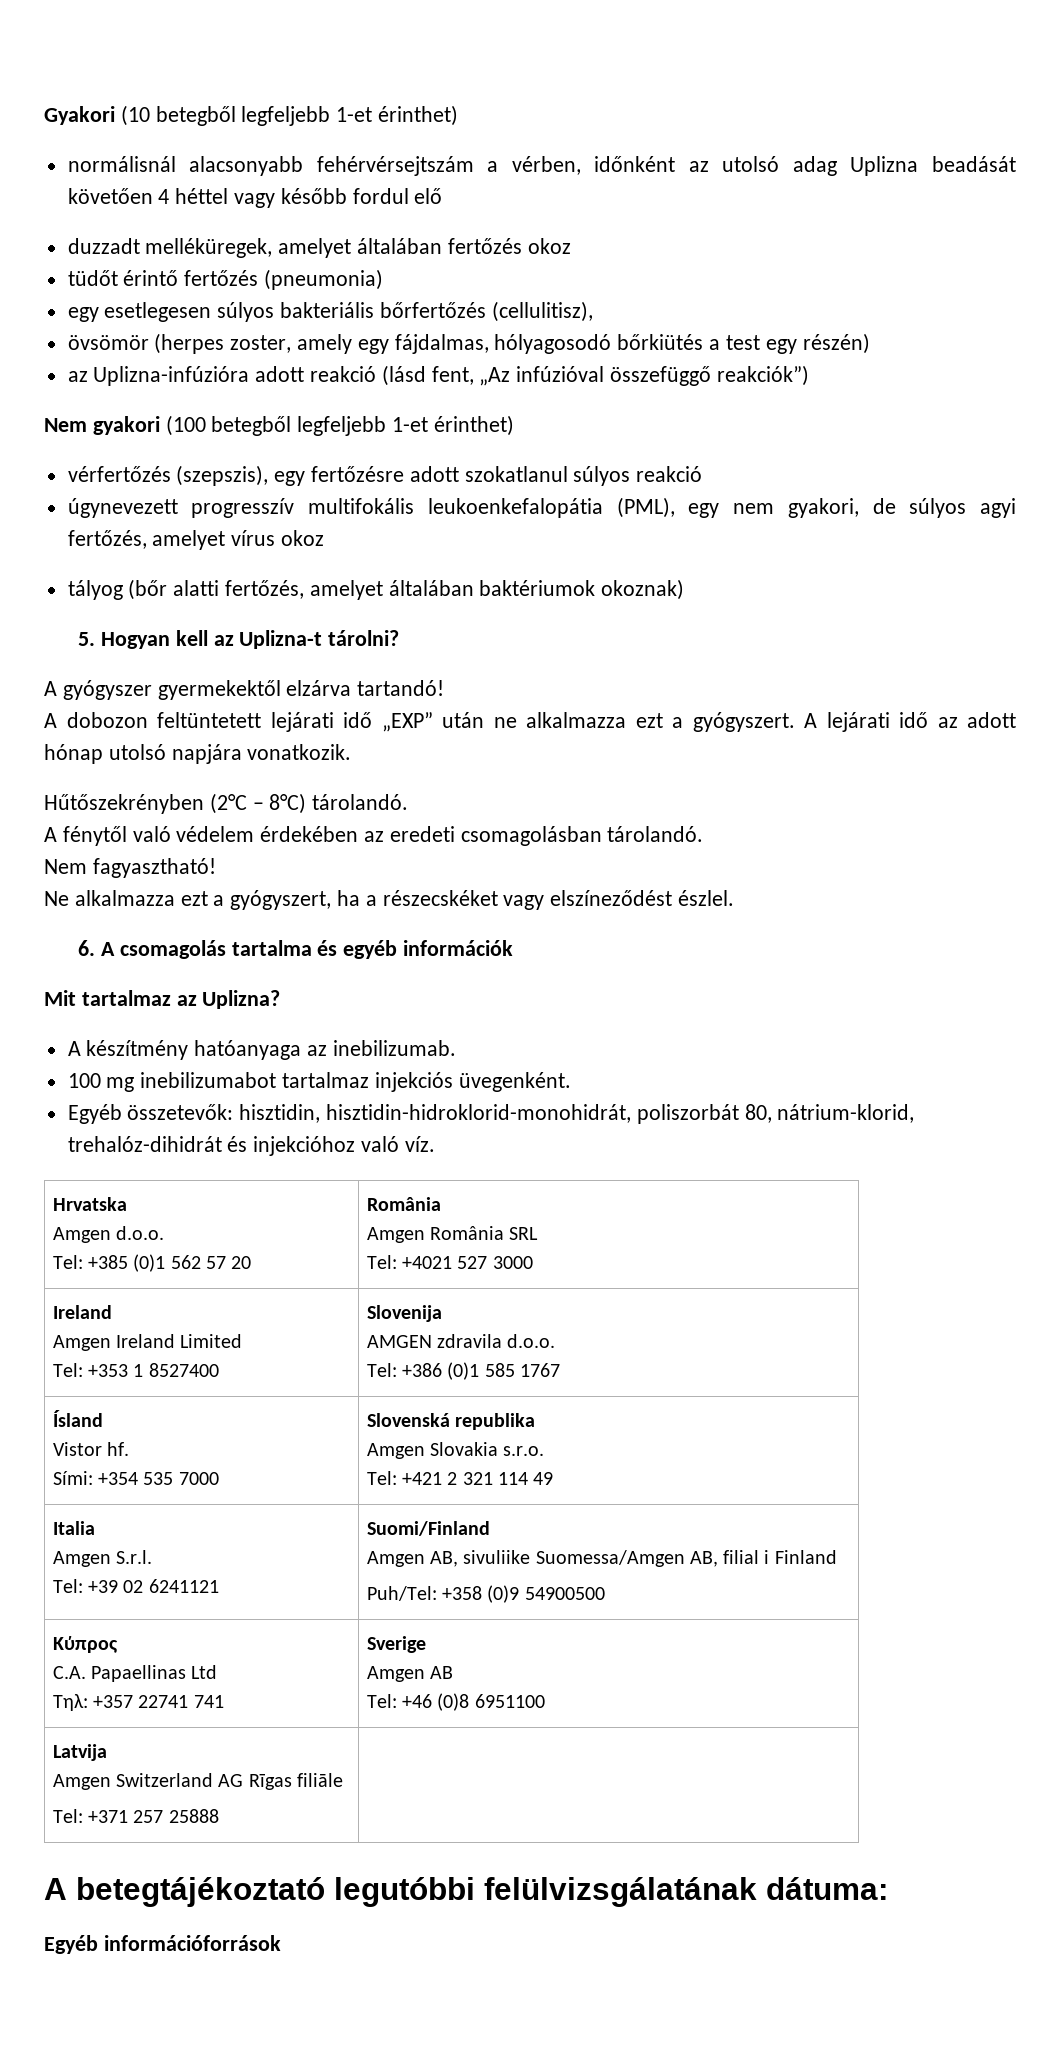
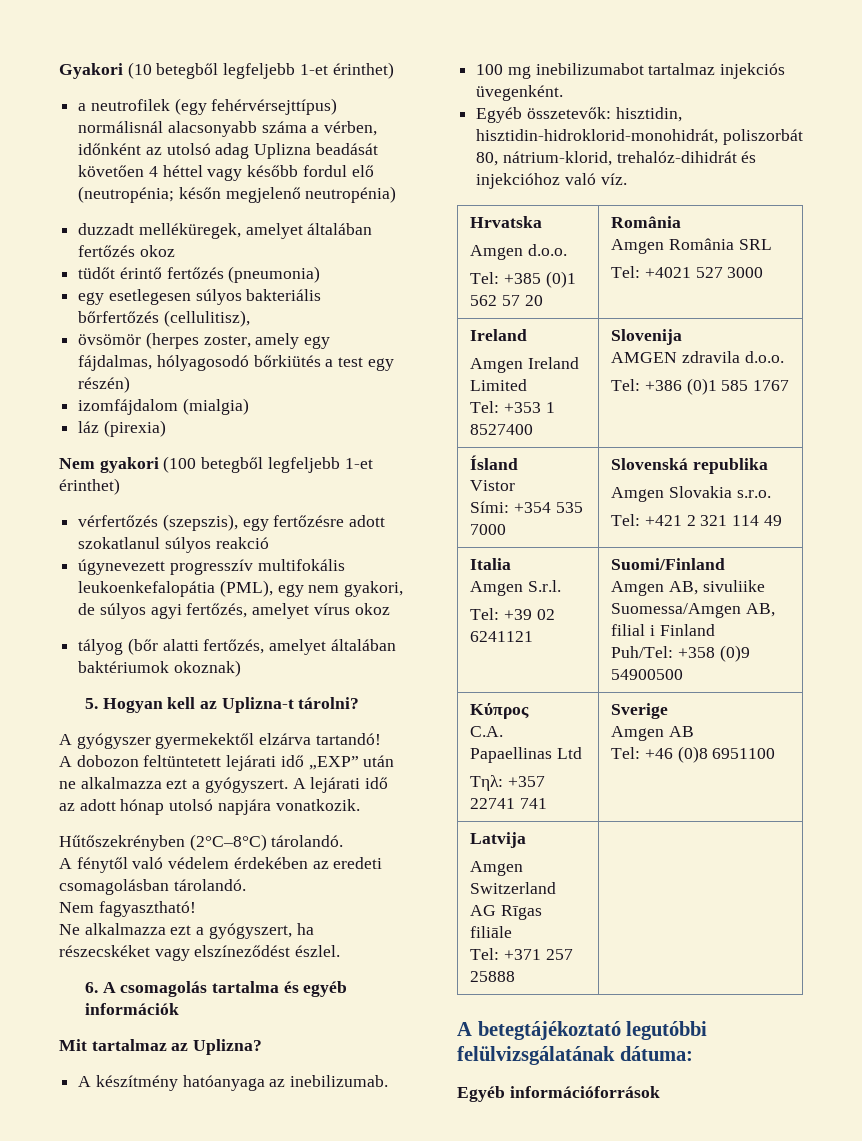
- normálisnál alacsonyabb fehérvérsejtszám a vérben, időnként az utolsó adag Uplizna beadását követően 4 héttel vagy később fordul elő
+ a neutrofilek (egy fehérvérsejttípus) normálisnál alacsonyabb száma a vérben, időnként az utolsó adag Uplizna beadását követően 4 héttel vagy később fordul elő (neutropénia; későn megjelenő neutropénia)
- az Uplizna-infúzióra adott reakció (lásd fent, „Az infúzióval összefüggő reakciók”)
+ izomfájdalom (mialgia)
+ láz (pirexia)
- Hűtőszekrényben (2°C – 8°C) tárolandó.
+ Hűtőszekrényben (2°C–8°C) tárolandó.
- Ne alkalmazza ezt a gyógyszert, ha a részecskéket vagy elszíneződést észlel.
+ Ne alkalmazza ezt a gyógyszert, ha részecskéket vagy elszíneződést észlel.
  Ísland
- Vistor hf.
+ Vistor

